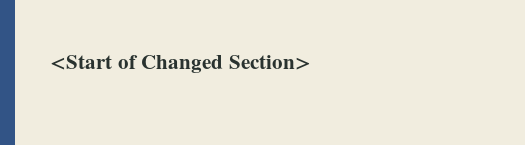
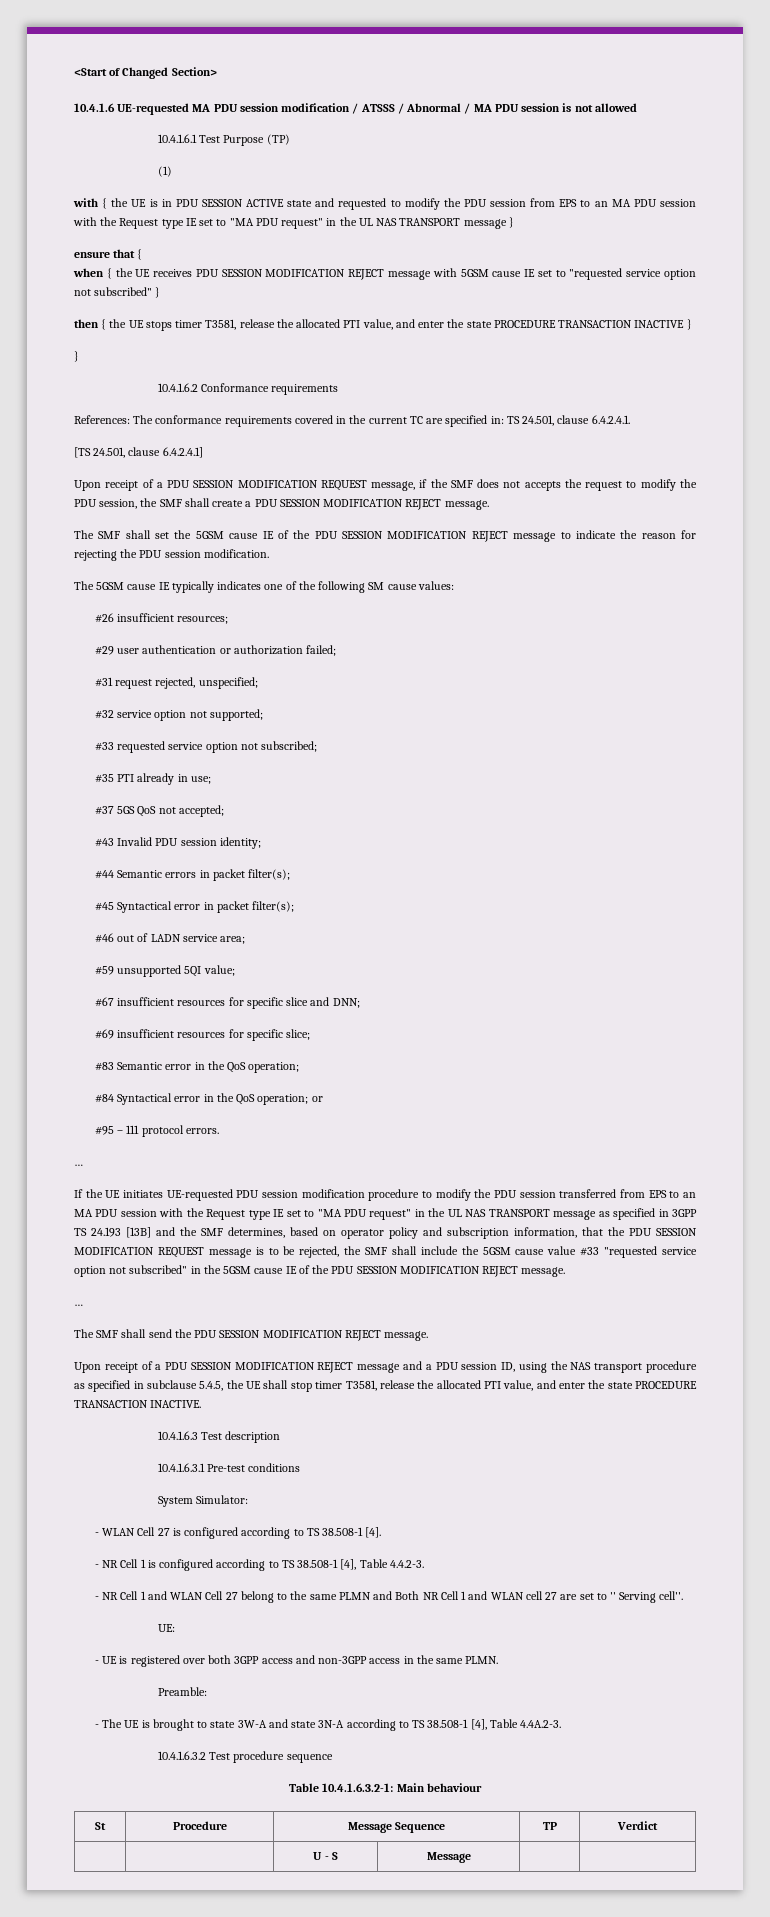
+ 10.4.1.6 UE-requested MA PDU session modification / ATSSS / Abnormal / MA PDU session is not allowed
+ 10.4.1.6.1 Test Purpose (TP)
+ (1)
+ with { the UE is in PDU SESSION ACTIVE state and requested to modify the PDU session from EPS to an MA PDU session with the Request type IE set to "MA PDU request" in the UL NAS TRANSPORT message }
+ ensure that {
+ when { the UE receives PDU SESSION MODIFICATION REJECT message with 5GSM cause IE set to "requested service option not subscribed" }
+ then { the UE stops timer T3581, release the allocated PTI value, and enter the state PROCEDURE TRANSACTION INACTIVE }
+ }
+ 10.4.1.6.2 Conformance requirements
+ References: The conformance requirements covered in the current TC are specified in: TS 24.501, clause 6.4.2.4.1.
+ [TS 24.501, clause 6.4.2.4.1]
+ Upon receipt of a PDU SESSION MODIFICATION REQUEST message, if the SMF does not accepts the request to modify the PDU session, the SMF shall create a PDU SESSION MODIFICATION REJECT message.
+ The SMF shall set the 5GSM cause IE of the PDU SESSION MODIFICATION REJECT message to indicate the reason for rejecting the PDU session modification.
+ The 5GSM cause IE typically indicates one of the following SM cause values:
+ #26 insufficient resources;
+ #29 user authentication or authorization failed;
+ #31 request rejected, unspecified;
+ #32 service option not supported;
+ #33 requested service option not subscribed;
+ #35 PTI already in use;
+ #37 5GS QoS not accepted;
+ #43 Invalid PDU session identity;
+ #44 Semantic errors in packet filter(s);
+ #45 Syntactical error in packet filter(s);
+ #46 out of LADN service area;
+ #59 unsupported 5QI value;
+ #67 insufficient resources for specific slice and DNN;
+ #69 insufficient resources for specific slice;
+ #83 Semantic error in the QoS operation;
+ #84 Syntactical error in the QoS operation; or
+ #95 – 111 protocol errors.
+ …
+ If the UE initiates UE-requested PDU session modification procedure to modify the PDU session transferred from EPS to an MA PDU session with the Request type IE set to "MA PDU request" in the UL NAS TRANSPORT message as specified in 3GPP TS 24.193 [13B] and the SMF determines, based on operator policy and subscription information, that the PDU SESSION MODIFICATION REQUEST message is to be rejected, the SMF shall include the 5GSM cause value #33 "requested service option not subscribed" in the 5GSM cause IE of the PDU SESSION MODIFICATION REJECT message.
+ …
+ The SMF shall send the PDU SESSION MODIFICATION REJECT message.
+ Upon receipt of a PDU SESSION MODIFICATION REJECT message and a PDU session ID, using the NAS transport procedure as specified in subclause 5.4.5, the UE shall stop timer T3581, release the allocated PTI value, and enter the state PROCEDURE TRANSACTION INACTIVE.
+ 10.4.1.6.3 Test description
+ 10.4.1.6.3.1 Pre-test conditions
+ System Simulator:
+ - WLAN Cell 27 is configured according to TS 38.508-1 [4].
+ - NR Cell 1 is configured according to TS 38.508-1 [4], Table 4.4.2-3.
+ - NR Cell 1 and WLAN Cell 27 belong to the same PLMN and Both NR Cell 1 and WLAN cell 27 are set to '' Serving cell''.
+ UE:
+ - UE is registered over both 3GPP access and non-3GPP access in the same PLMN.
+ Preamble:
+ - The UE is brought to state 3W-A and state 3N-A according to TS 38.508-1 [4], Table 4.4A.2-3.
+ 10.4.1.6.3.2 Test procedure sequence
+ Table 10.4.1.6.3.2-1: Main behaviour
+ St | Procedure | Message Sequence | TP | Verdict
+ | | U - S | Message | |

